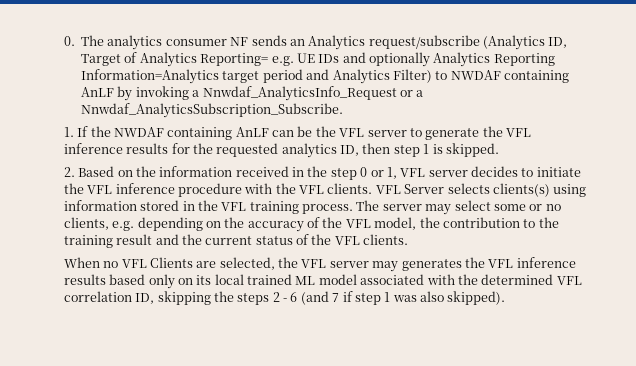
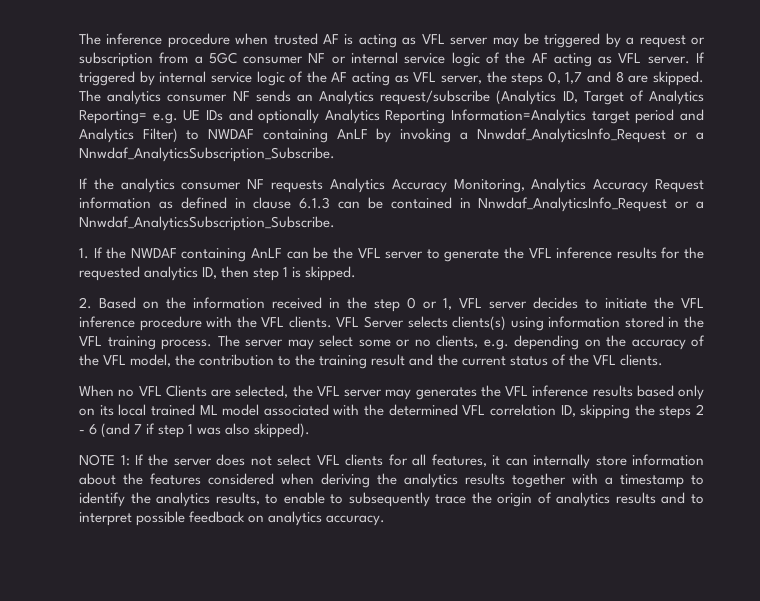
- 0. The analytics consumer NF sends an Analytics request/subscribe (Analytics ID, Target of Analytics Reporting= e.g. UE IDs and optionally Analytics Reporting Information=Analytics target period and Analytics Filter) to NWDAF containing AnLF by invoking a Nnwdaf_AnalyticsInfo_Request or a Nnwdaf_AnalyticsSubscription_Subscribe.
+ The inference procedure when trusted AF is acting as VFL server may be triggered by a request or subscription from a 5GC consumer NF or internal service logic of the AF acting as VFL server. If triggered by internal service logic of the AF acting as VFL server, the steps 0, 1,7 and 8 are skipped. The analytics consumer NF sends an Analytics request/subscribe (Analytics ID, Target of Analytics Reporting= e.g. UE IDs and optionally Analytics Reporting Information=Analytics target period and Analytics Filter) to NWDAF containing AnLF by invoking a Nnwdaf_AnalyticsInfo_Request or a Nnwdaf_AnalyticsSubscription_Subscribe.
+ If the analytics consumer NF requests Analytics Accuracy Monitoring, Analytics Accuracy Request information as defined in clause 6.1.3 can be contained in Nnwdaf_AnalyticsInfo_Request or a Nnwdaf_AnalyticsSubscription_Subscribe.
+ NOTE 1: If the server does not select VFL clients for all features, it can internally store information about the features considered when deriving the analytics results together with a timestamp to identify the analytics results, to enable to subsequently trace the origin of analytics results and to interpret possible feedback on analytics accuracy.

